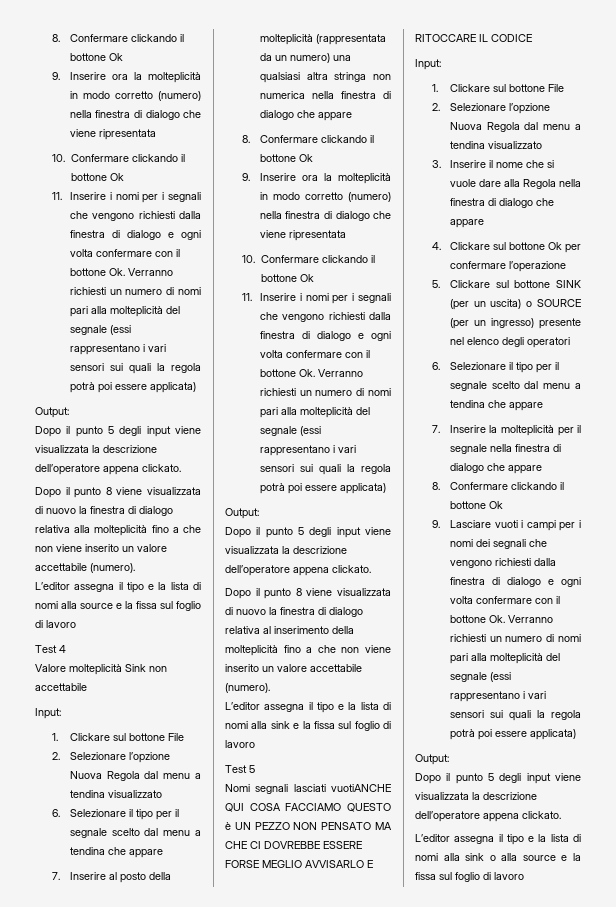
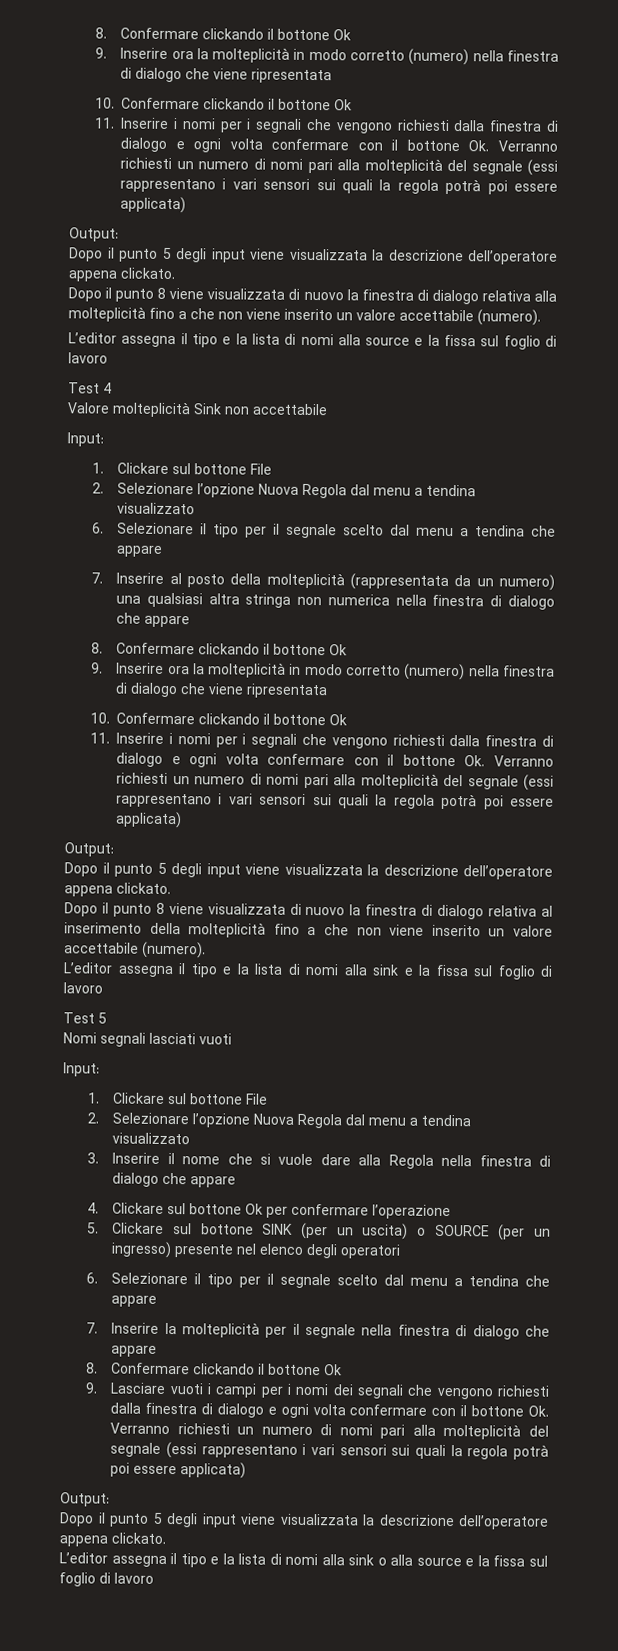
- Nomi segnali lasciati vuotiANCHE QUI COSA FACCIAMO QUESTO è UN PEZZO NON PENSATO MA CHE CI DOVREBBE ESSERE FORSE MEGLIO AVVISARLO E RITOCCARE IL CODICE
+ Nomi segnali lasciati vuoti

